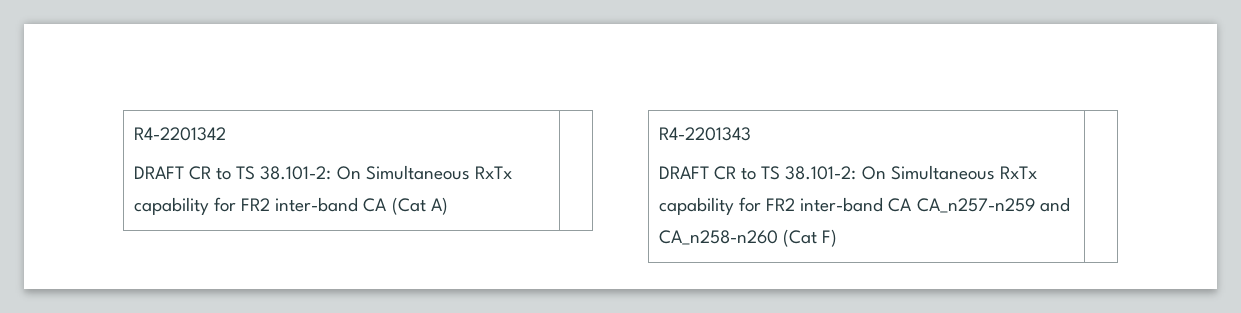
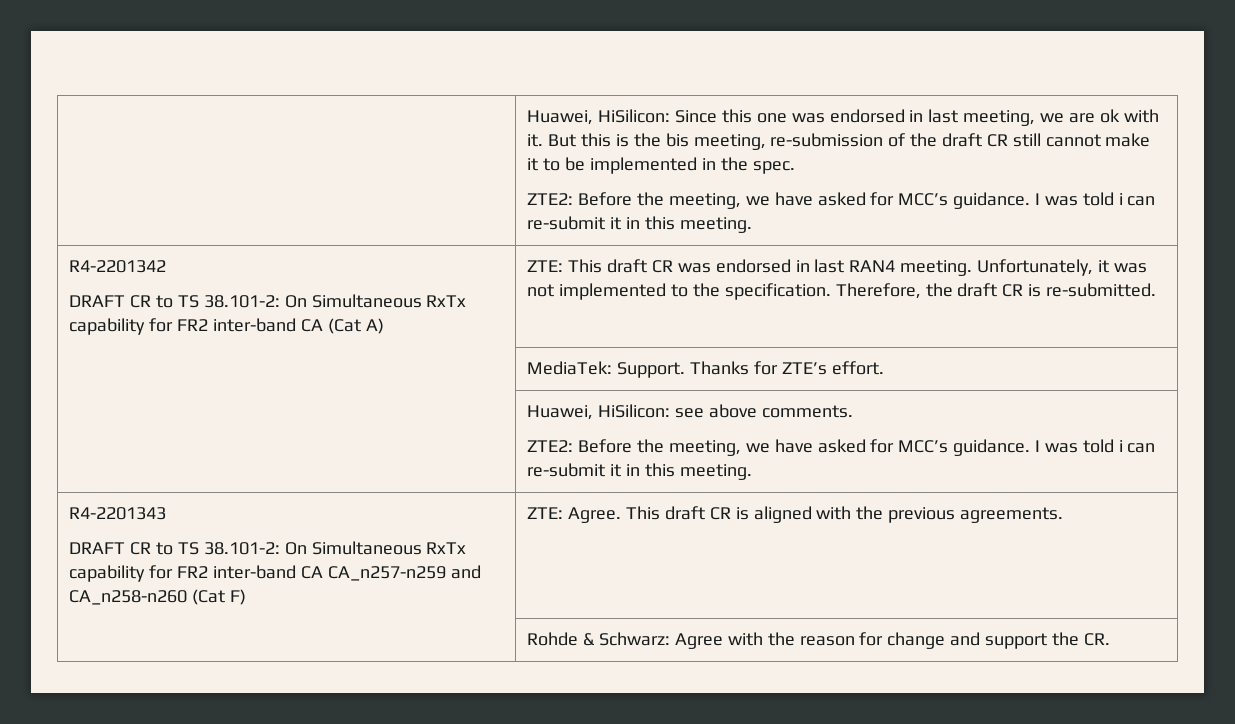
+ Huawei, HiSilicon: Since this one was endorsed in last meeting, we are ok with it. But this is the bis meeting, re-submission of the draft CR still cannot make it to be implemented in the spec.
+ ZTE2: Before the meeting, we have asked for MCC’s guidance. I was told i can re-submit it in this meeting.
  R4-2201342
- DRAFT CR to TS 38.101-2: On Simultaneous RxTx capability for FR2 inter-band CA (Cat A)
+ DRAFT CR to TS 38.101-2: On Simultaneous RxTx capability for FR2 inter-band CA (Cat A) | ZTE: This draft CR was endorsed in last RAN4 meeting. Unfortunately, it was not implemented to the specification. Therefore, the draft CR is re-submitted.
+ | MediaTek: Support. Thanks for ZTE’s effort.
+ | Huawei, HiSilicon: see above comments.
+ ZTE2: Before the meeting, we have asked for MCC’s guidance. I was told i can re-submit it in this meeting.
  R4-2201343
- DRAFT CR to TS 38.101-2: On Simultaneous RxTx capability for FR2 inter-band CA CA_n257-n259 and CA_n258-n260 (Cat F) |
+ DRAFT CR to TS 38.101-2: On Simultaneous RxTx capability for FR2 inter-band CA CA_n257-n259 and CA_n258-n260 (Cat F) | ZTE: Agree. This draft CR is aligned with the previous agreements.
+ | Rohde & Schwarz: Agree with the reason for change and support the CR.

